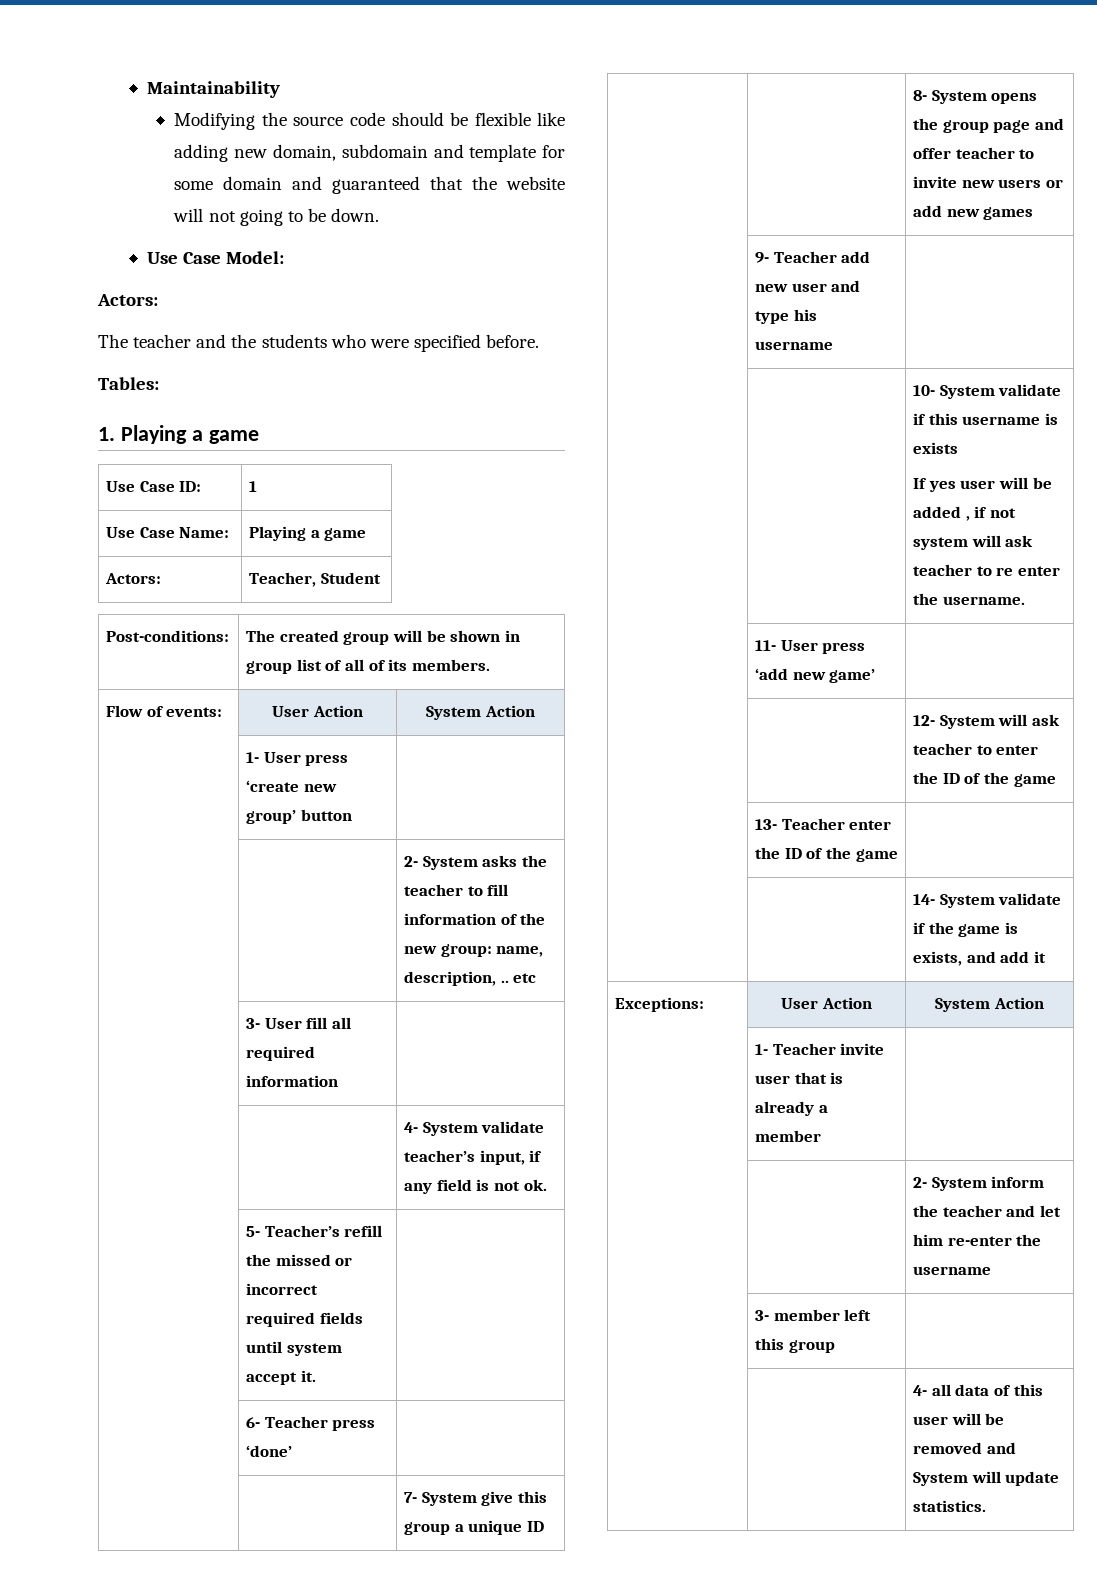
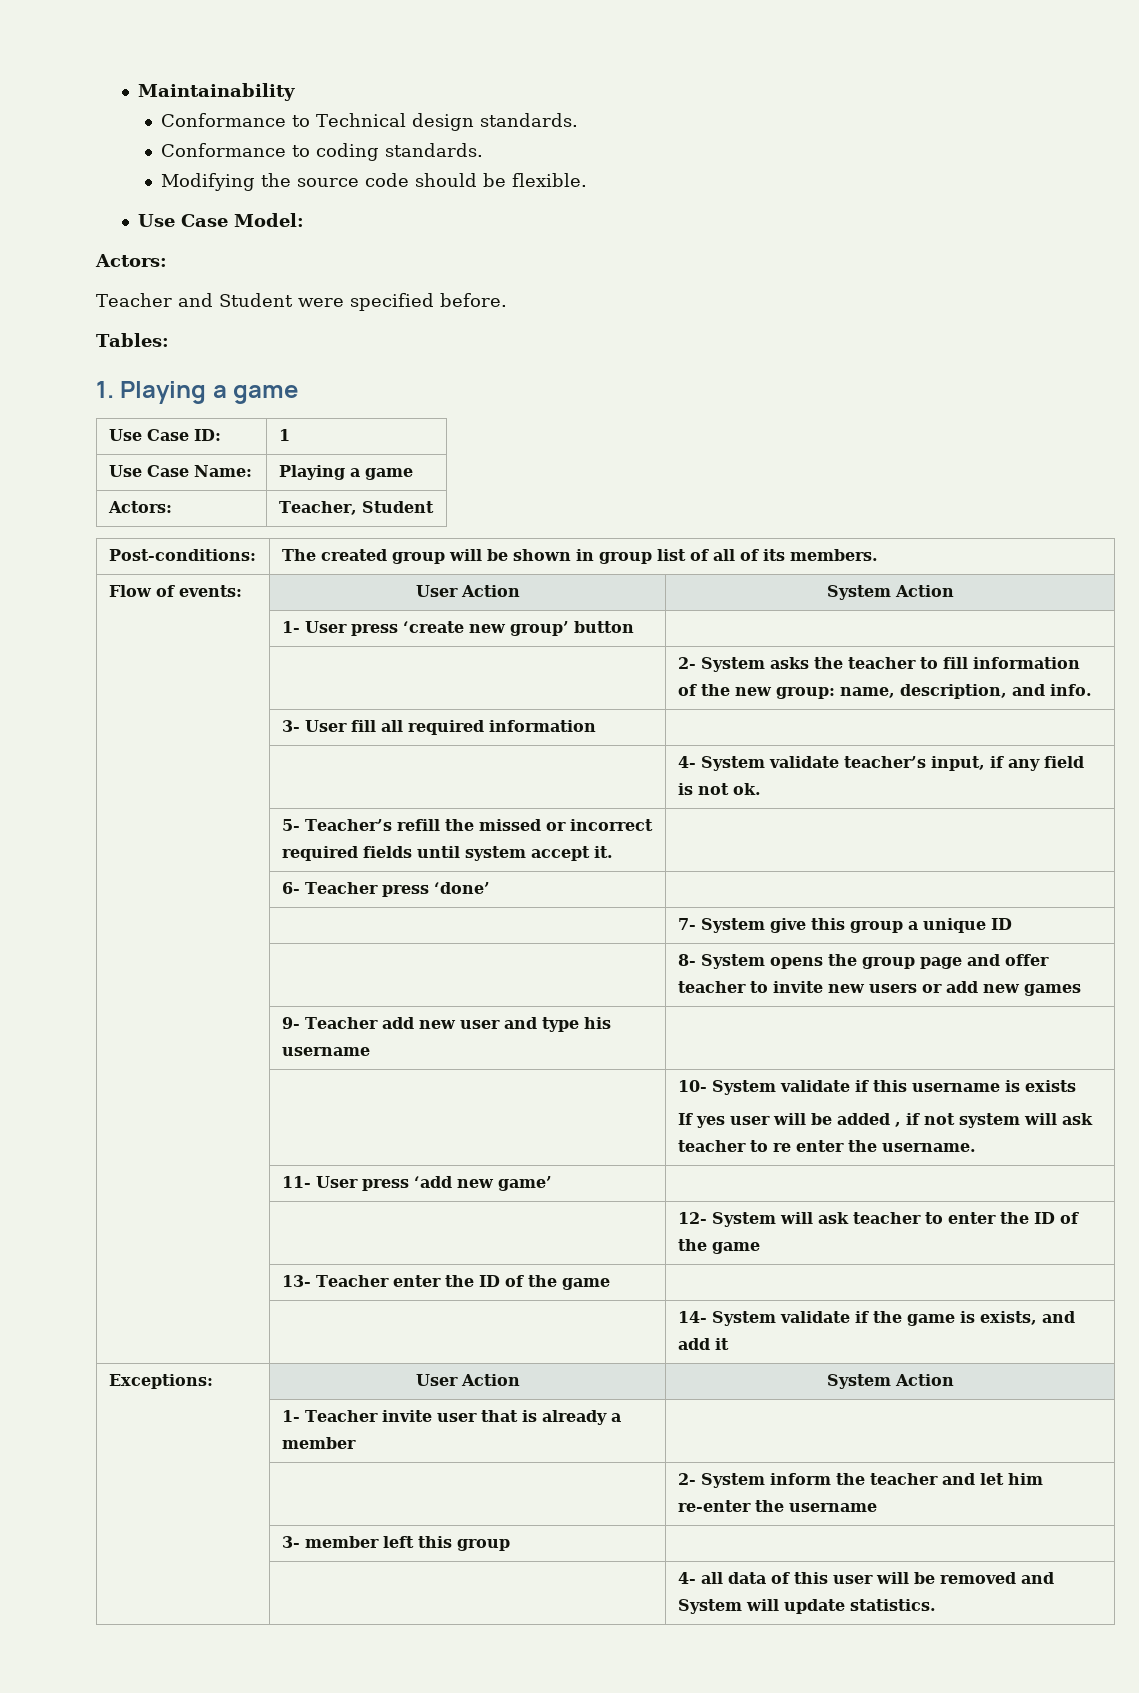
+ Conformance to Technical design standards.
+ Conformance to coding standards.
- Modifying the source code should be flexible like adding new domain, subdomain and template for some domain and guaranteed that the website will not going to be down.
+ Modifying the source code should be flexible.
  Use Case Model:
  Actors:
- The teacher and the students who were specified before.
+ Teacher and Student were specified before.
- | | 2- System asks the teacher to fill information of the new group: name, description, .. etc
+ | | 2- System asks the teacher to fill information of the new group: name, description, and info.

